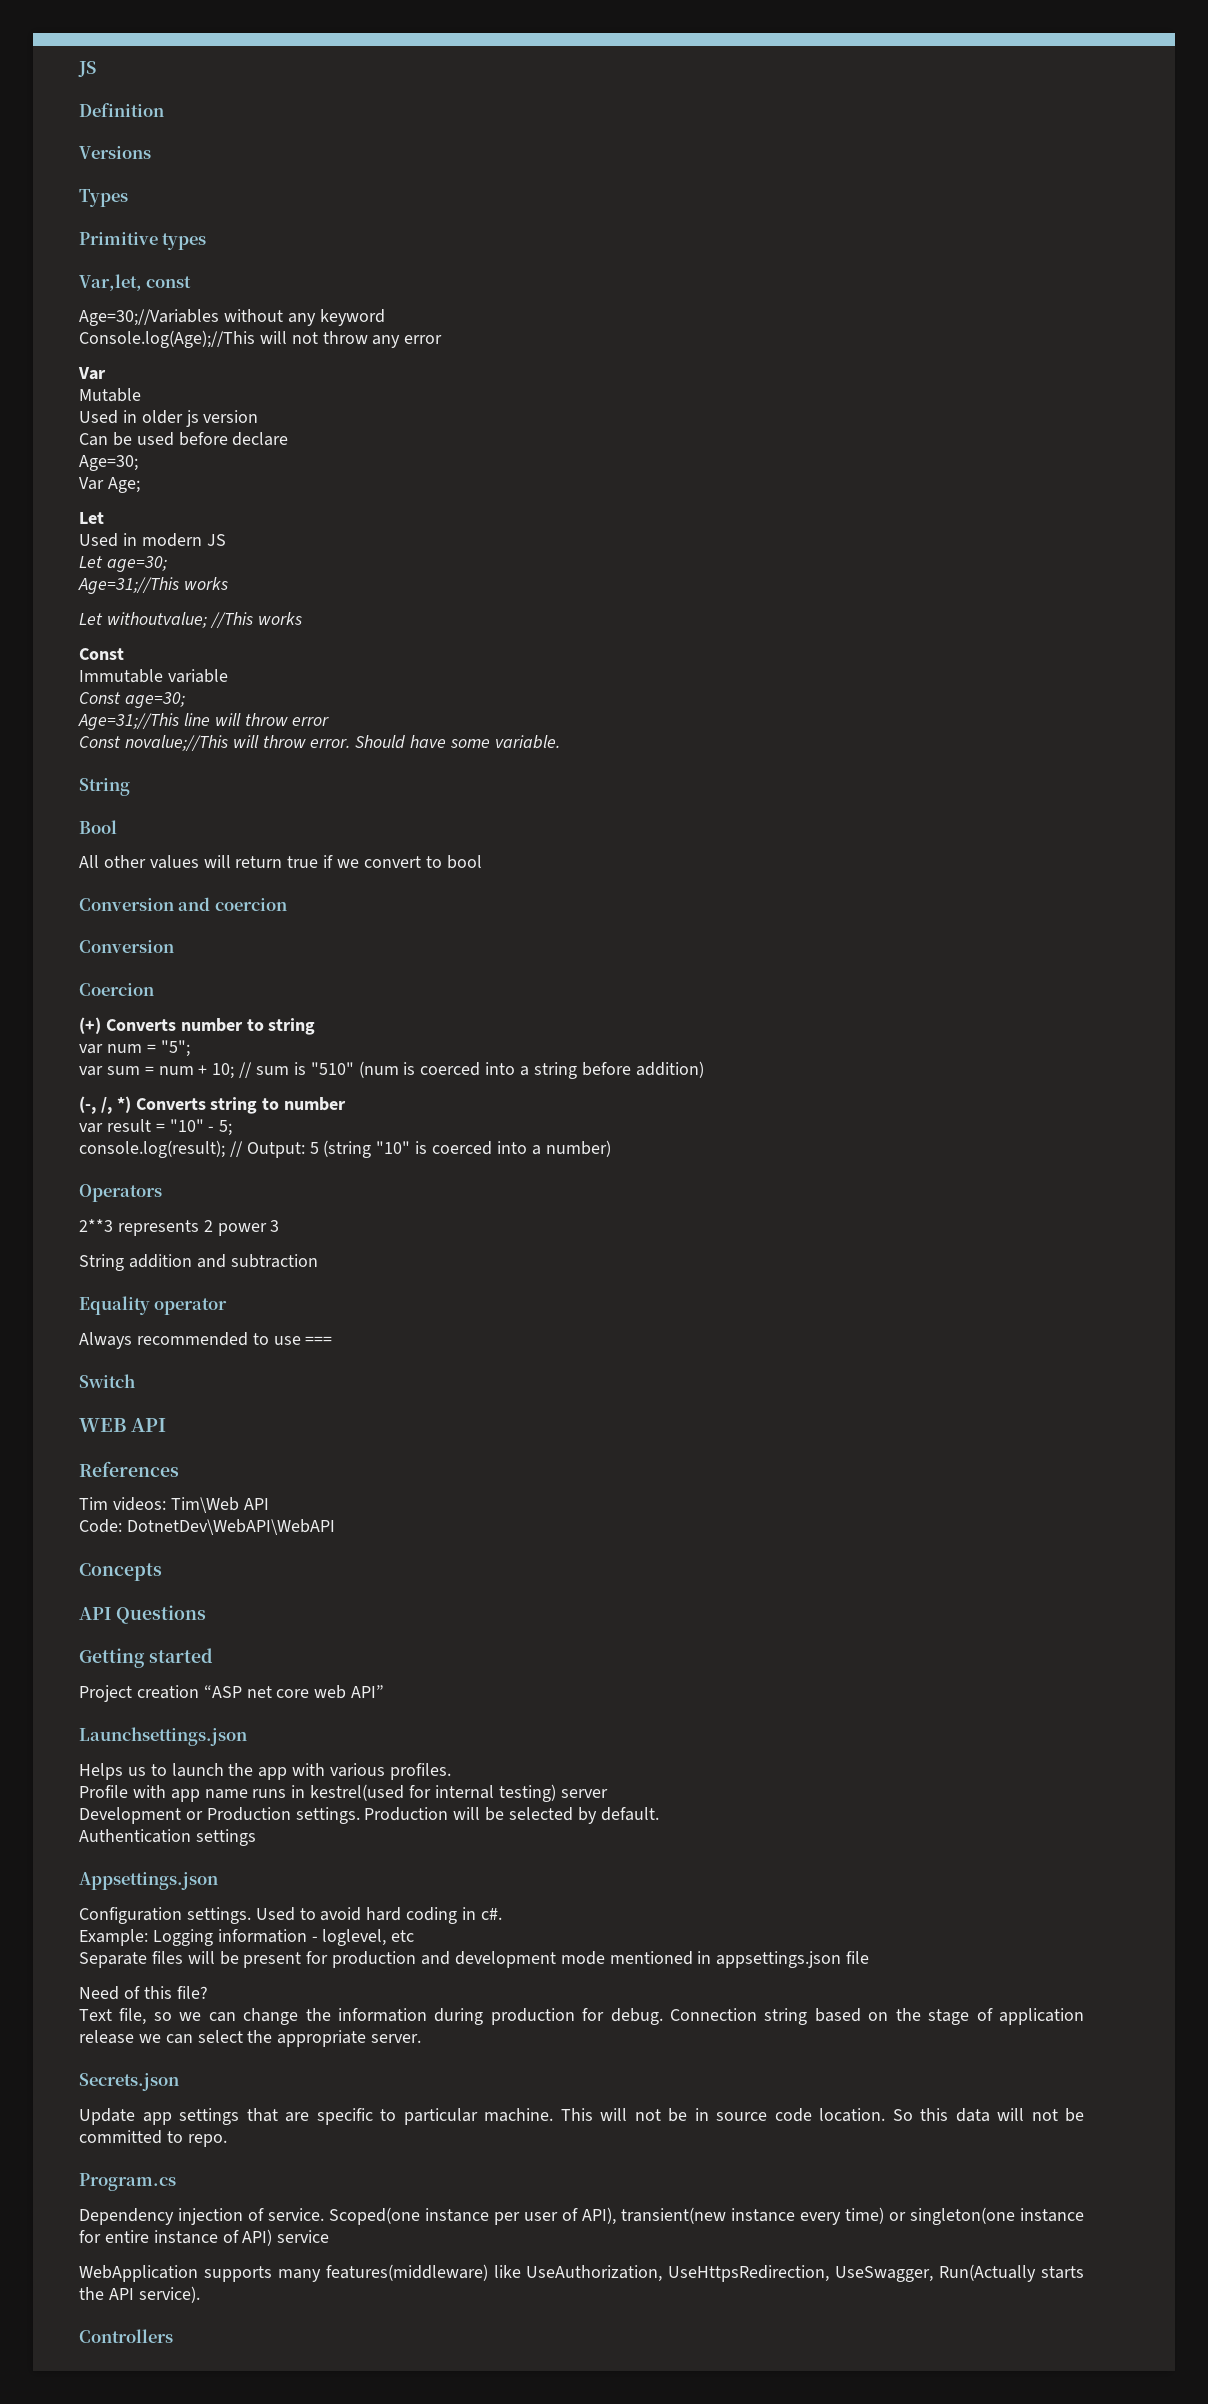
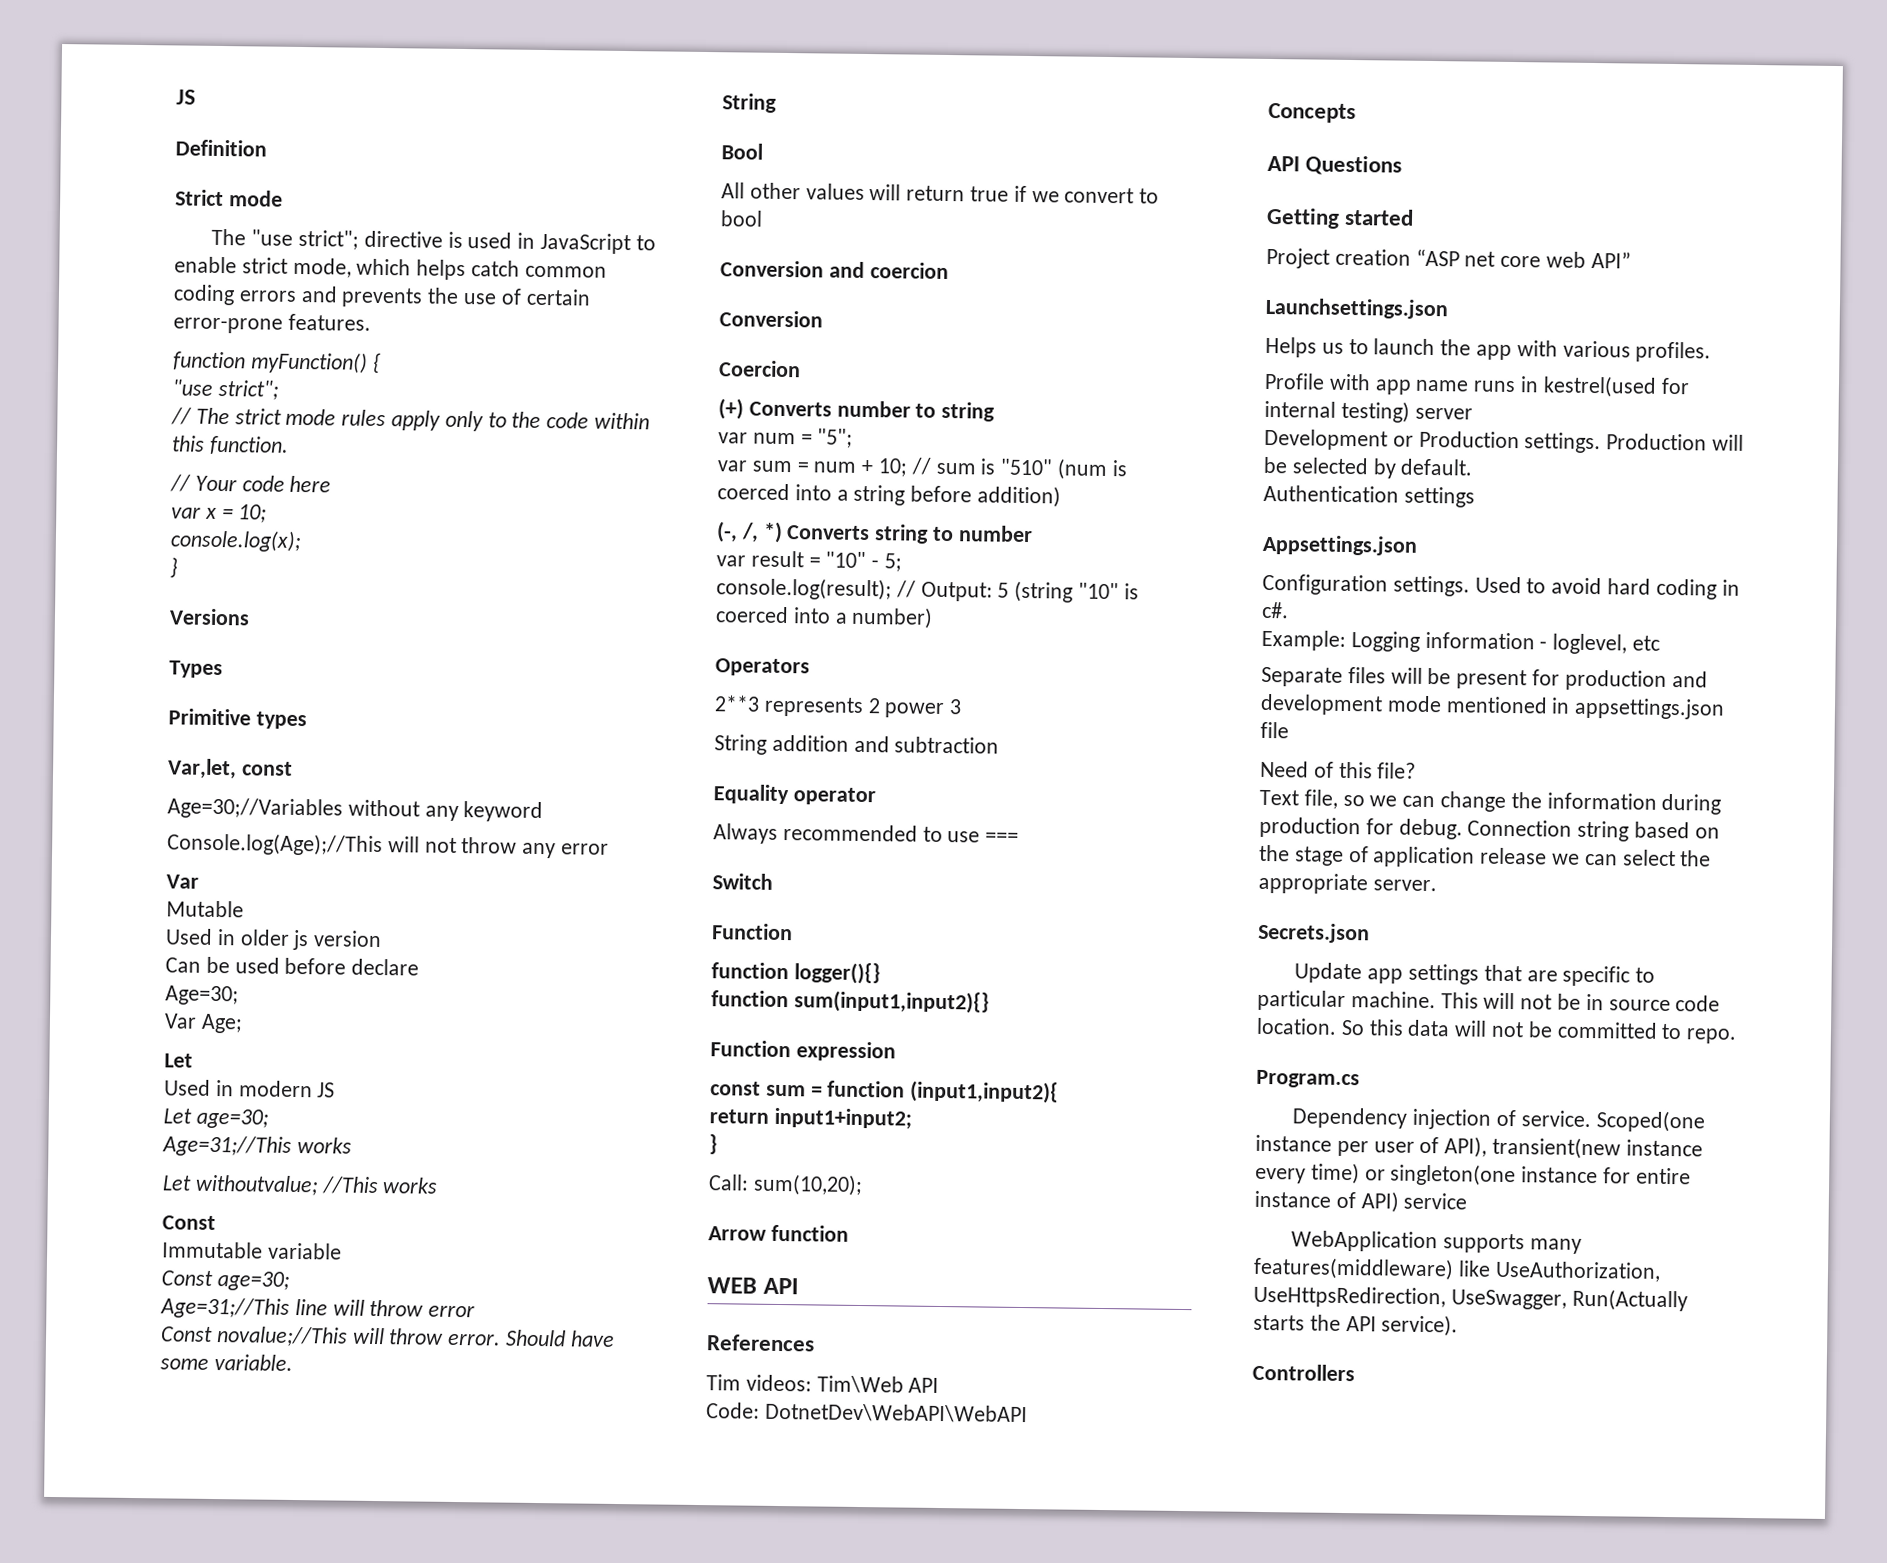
+ Strict mode
+ The "use strict"; directive is used in JavaScript to enable strict mode, which helps catch common coding errors and prevents the use of certain error-prone features.
+ function myFunction() {
+ "use strict";
+ // The strict mode rules apply only to the code within this function.
+ // Your code here
+ var x = 10;
+ console.log(x);
+ }
  Switch
+ Function
+ function logger(){}
+ function sum(input1,input2){}
+ Function expression
+ const sum = function (input1,input2){
+ return input1+input2;
+ }
+ Call: sum(10,20);
+ Arrow function

